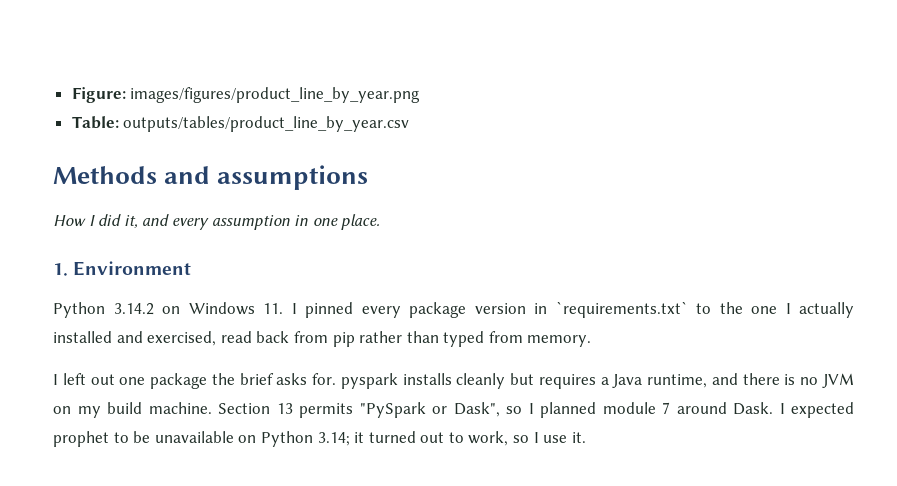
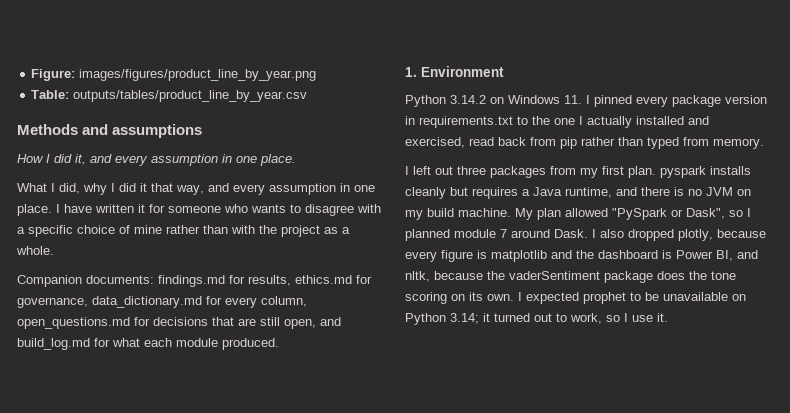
+ What I did, why I did it that way, and every assumption in one place. I have written it for someone who wants to disagree with a specific choice of mine rather than with the project as a whole.
+ Companion documents: findings.md for results, ethics.md for governance, data_dictionary.md for every column, open_questions.md for decisions that are still open, and build_log.md for what each module produced.
- Python 3.14.2 on Windows 11. I pinned every package version in `requirements.txt` to the one I actually installed and exercised, read back from pip rather than typed from memory.
+ Python 3.14.2 on Windows 11. I pinned every package version in requirements.txt to the one I actually installed and exercised, read back from pip rather than typed from memory.
- I left out one package the brief asks for. pyspark installs cleanly but requires a Java runtime, and there is no JVM on my build machine.
+ I left out three packages from my first plan. pyspark installs cleanly but requires a Java runtime, and there is no JVM on my build machine.
- Section 13 permits "PySpark or Dask", so I planned module 7 around Dask.
+ My plan allowed "PySpark or Dask", so I planned module 7 around Dask.
- I expected prophet to be unavailable on Python 3.14; it turned out to work, so I use it.
+ I also dropped plotly, because every figure is matplotlib and the dashboard is Power BI, and nltk, because the vaderSentiment package does the tone scoring on its own. I expected prophet to be unavailable on Python 3.14; it turned out to work, so I use it.

